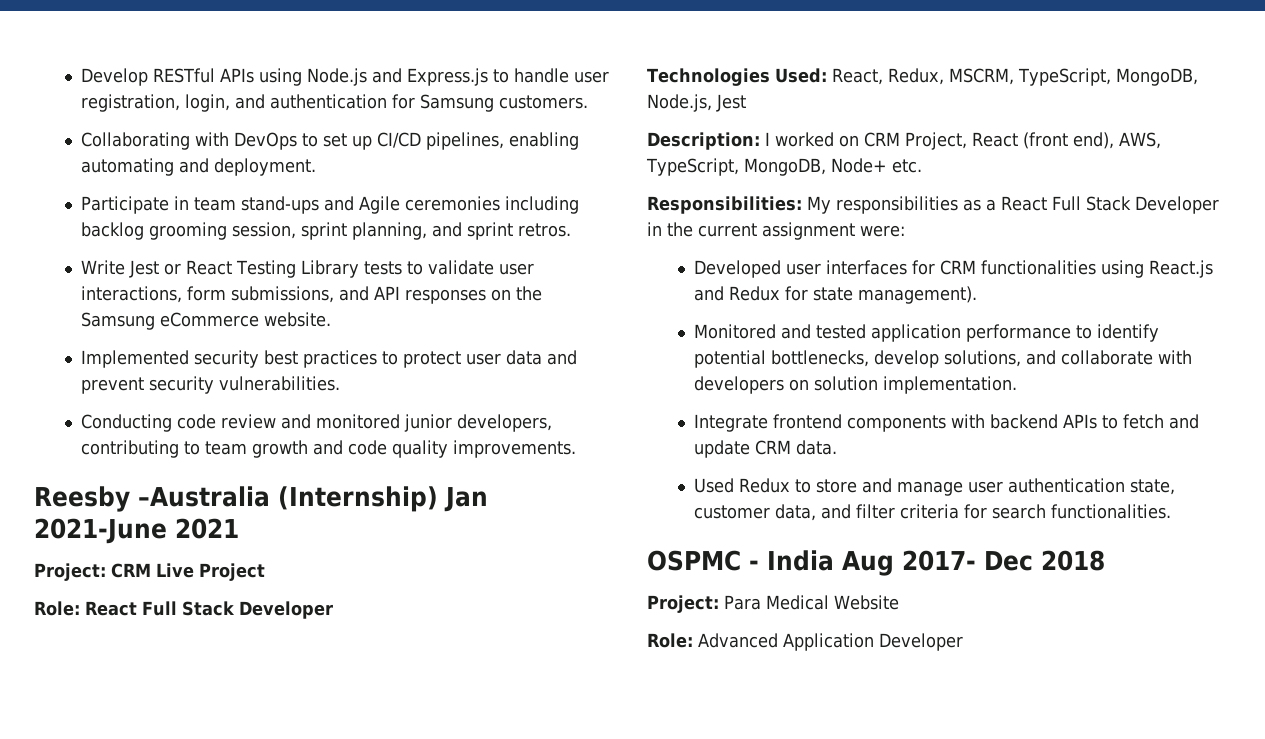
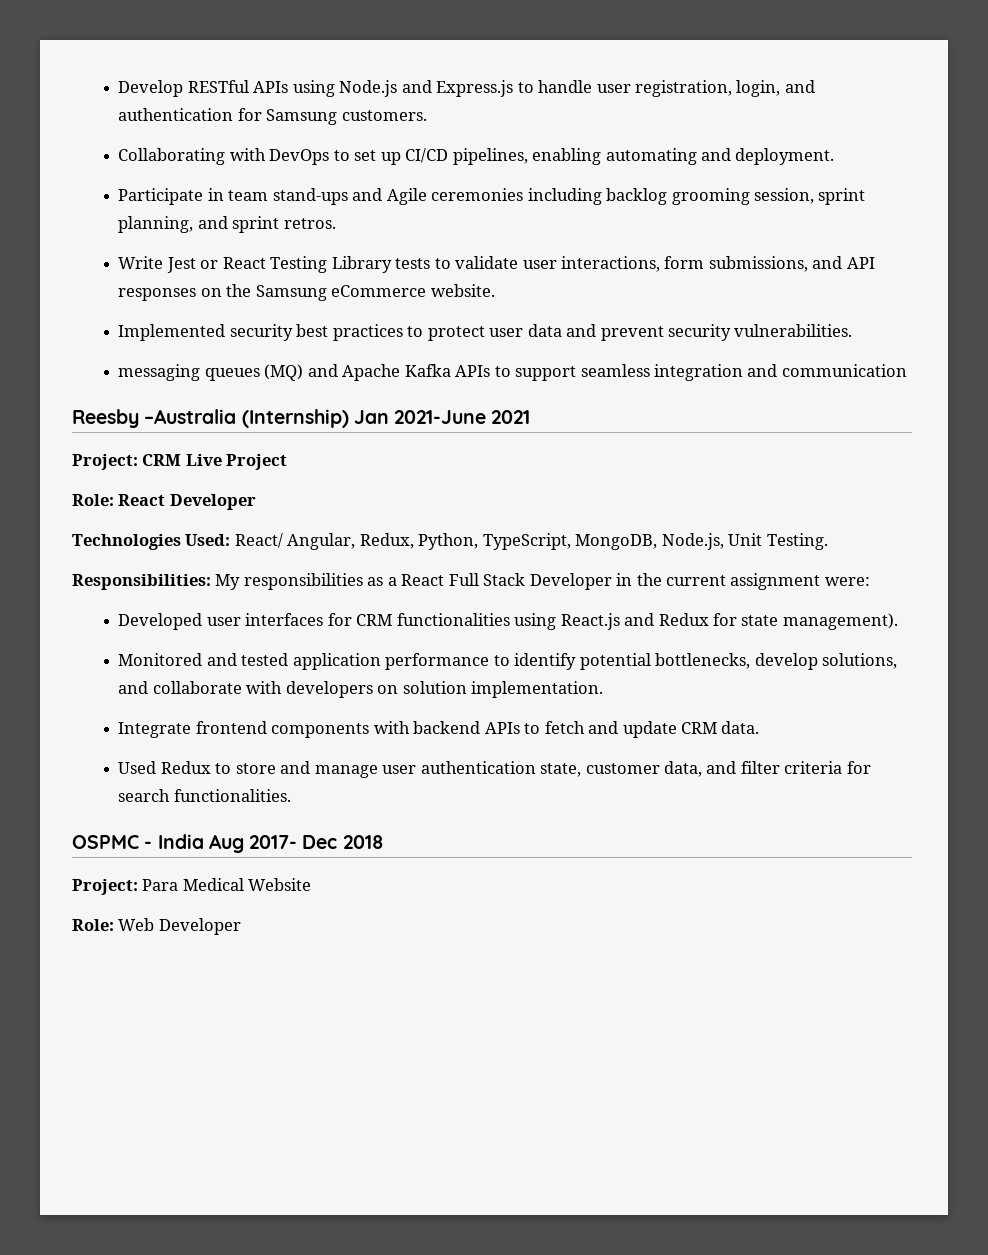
- Conducting code review and monitored junior developers, contributing to team growth and code quality improvements.
+ messaging queues (MQ) and Apache Kafka APIs to support seamless integration and communication
- Role: React Full Stack Developer
+ Role: React Developer
- Technologies Used: React, Redux, MSCRM, TypeScript, MongoDB, Node.js, Jest
- Description: I worked on CRM Project, React (front end), AWS, TypeScript, MongoDB, Node+ etc.
+ Technologies Used: React/ Angular, Redux, Python, TypeScript, MongoDB, Node.js, Unit Testing.
- Role: Advanced Application Developer
+ Role: Web Developer

